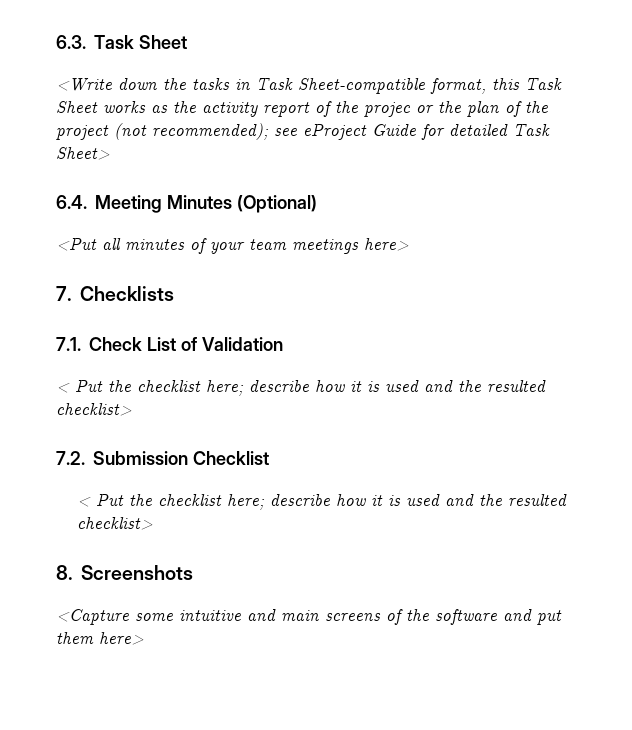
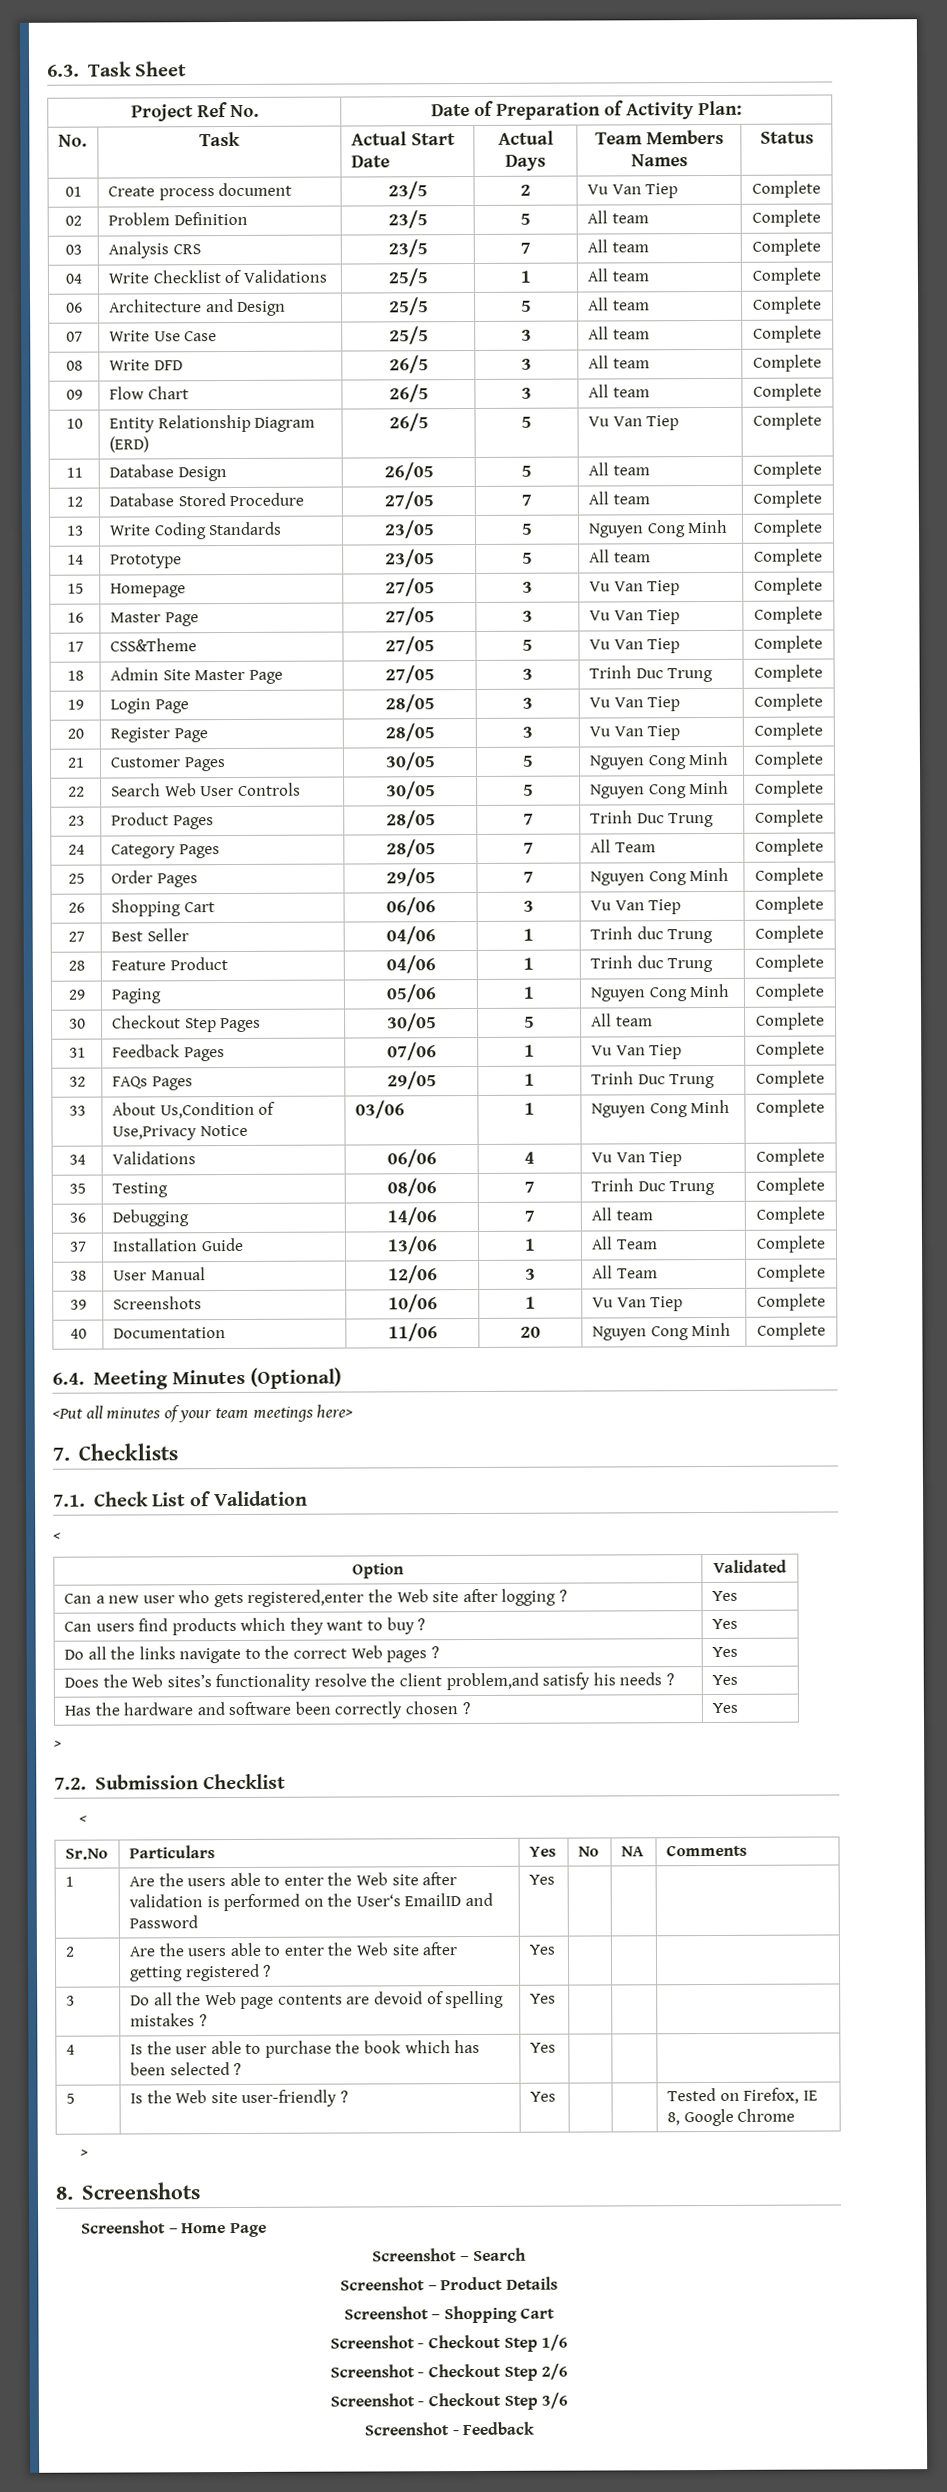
- <Write down the tasks in Task Sheet-compatible format, this Task Sheet works as the activity report of the projec or the plan of the project (not recommended); see eProject Guide for detailed Task Sheet>
+ Project Ref No. | Date of Preparation of Activity Plan:
+ No. | Task | Actual Start Date | Actual Days | Team Members Names | Status
+ 01 | Create process document | 23/5 | 2 | Vu Van Tiep | Complete
+ 02 | Problem Definition | 23/5 | 5 | All team | Complete
+ 03 | Analysis CRS | 23/5 | 7 | All team | Complete
+ 04 | Write Checklist of Validations | 25/5 | 1 | All team | Complete
+ 06 | Architecture and Design | 25/5 | 5 | All team | Complete
+ 07 | Write Use Case | 25/5 | 3 | All team | Complete
+ 08 | Write DFD | 26/5 | 3 | All team | Complete
+ 09 | Flow Chart | 26/5 | 3 | All team | Complete
+ 10 | Entity Relationship Diagram (ERD) | 26/5 | 5 | Vu Van Tiep | Complete
+ 11 | Database Design | 26/05 | 5 | All team | Complete
+ 12 | Database Stored Procedure | 27/05 | 7 | All team | Complete
+ 13 | Write Coding Standards | 23/05 | 5 | Nguyen Cong Minh | Complete
+ 14 | Prototype | 23/05 | 5 | All team | Complete
+ 15 | Homepage | 27/05 | 3 | Vu Van Tiep | Complete
+ 16 | Master Page | 27/05 | 3 | Vu Van Tiep | Complete
+ 17 | CSS&Theme | 27/05 | 5 | Vu Van Tiep | Complete
+ 18 | Admin Site Master Page | 27/05 | 3 | Trinh Duc Trung | Complete
+ 19 | Login Page | 28/05 | 3 | Vu Van Tiep | Complete
+ 20 | Register Page | 28/05 | 3 | Vu Van Tiep | Complete
+ 21 | Customer Pages | 30/05 | 5 | Nguyen Cong Minh | Complete
+ 22 | Search Web User Controls | 30/05 | 5 | Nguyen Cong Minh | Complete
+ 23 | Product Pages | 28/05 | 7 | Trinh Duc Trung | Complete
+ 24 | Category Pages | 28/05 | 7 | All Team | Complete
+ 25 | Order Pages | 29/05 | 7 | Nguyen Cong Minh | Complete
+ 26 | Shopping Cart | 06/06 | 3 | Vu Van Tiep | Complete
+ 27 | Best Seller | 04/06 | 1 | Trinh duc Trung | Complete
+ 28 | Feature Product | 04/06 | 1 | Trinh duc Trung | Complete
+ 29 | Paging | 05/06 | 1 | Nguyen Cong Minh | Complete
+ 30 | Checkout Step Pages | 30/05 | 5 | All team | Complete
+ 31 | Feedback Pages | 07/06 | 1 | Vu Van Tiep | Complete
+ 32 | FAQs Pages | 29/05 | 1 | Trinh Duc Trung | Complete
+ 33 | About Us,Condition of Use,Privacy Notice | 03/06 | 1 | Nguyen Cong Minh | Complete
+ 34 | Validations | 06/06 | 4 | Vu Van Tiep | Complete
+ 35 | Testing | 08/06 | 7 | Trinh Duc Trung | Complete
+ 36 | Debugging | 14/06 | 7 | All team | Complete
+ 37 | Installation Guide | 13/06 | 1 | All Team | Complete
+ 38 | User Manual | 12/06 | 3 | All Team | Complete
+ 39 | Screenshots | 10/06 | 1 | Vu Van Tiep | Complete
+ 40 | Documentation | 11/06 | 20 | Nguyen Cong Minh | Complete
  7.1. Check List of Validation
- < Put the checklist here; describe how it is used and the resulted checklist>
+ <
+ Option | Validated
+ Can a new user who gets registered,enter the Web site after logging ? | Yes
+ Can users find products which they want to buy ? | Yes
+ Do all the links navigate to the correct Web pages ? | Yes
+ Does the Web sites’s functionality resolve the client problem,and satisfy his needs ? | Yes
+ Has the hardware and software been correctly chosen ? | Yes
+ >
  7.2. Submission Checklist
- < Put the checklist here; describe how it is used and the resulted checklist>
+ <
+ Sr.No | Particulars | Yes | No | NA | Comments
+ 1 | Are the users able to enter the Web site after validation is performed on the User‘s EmailID and Password | Yes | | |
+ 2 | Are the users able to enter the Web site after getting registered ? | Yes | | |
+ 3 | Do all the Web page contents are devoid of spelling mistakes ? | Yes | | |
+ 4 | Is the user able to purchase the book which has been selected ? | Yes | | |
+ 5 | Is the Web site user-friendly ? | Yes | | | Tested on Firefox, IE 8, Google Chrome
+ >
  8. Screenshots
- <Capture some intuitive and main screens of the software and put them here>
+ Screenshot – Home Page
+ Screenshot – Search
+ Screenshot – Product Details
+ Screenshot – Shopping Cart
+ Screenshot - Checkout Step 1/6
+ Screenshot - Checkout Step 2/6
+ Screenshot - Checkout Step 3/6
+ Screenshot - Feedback

